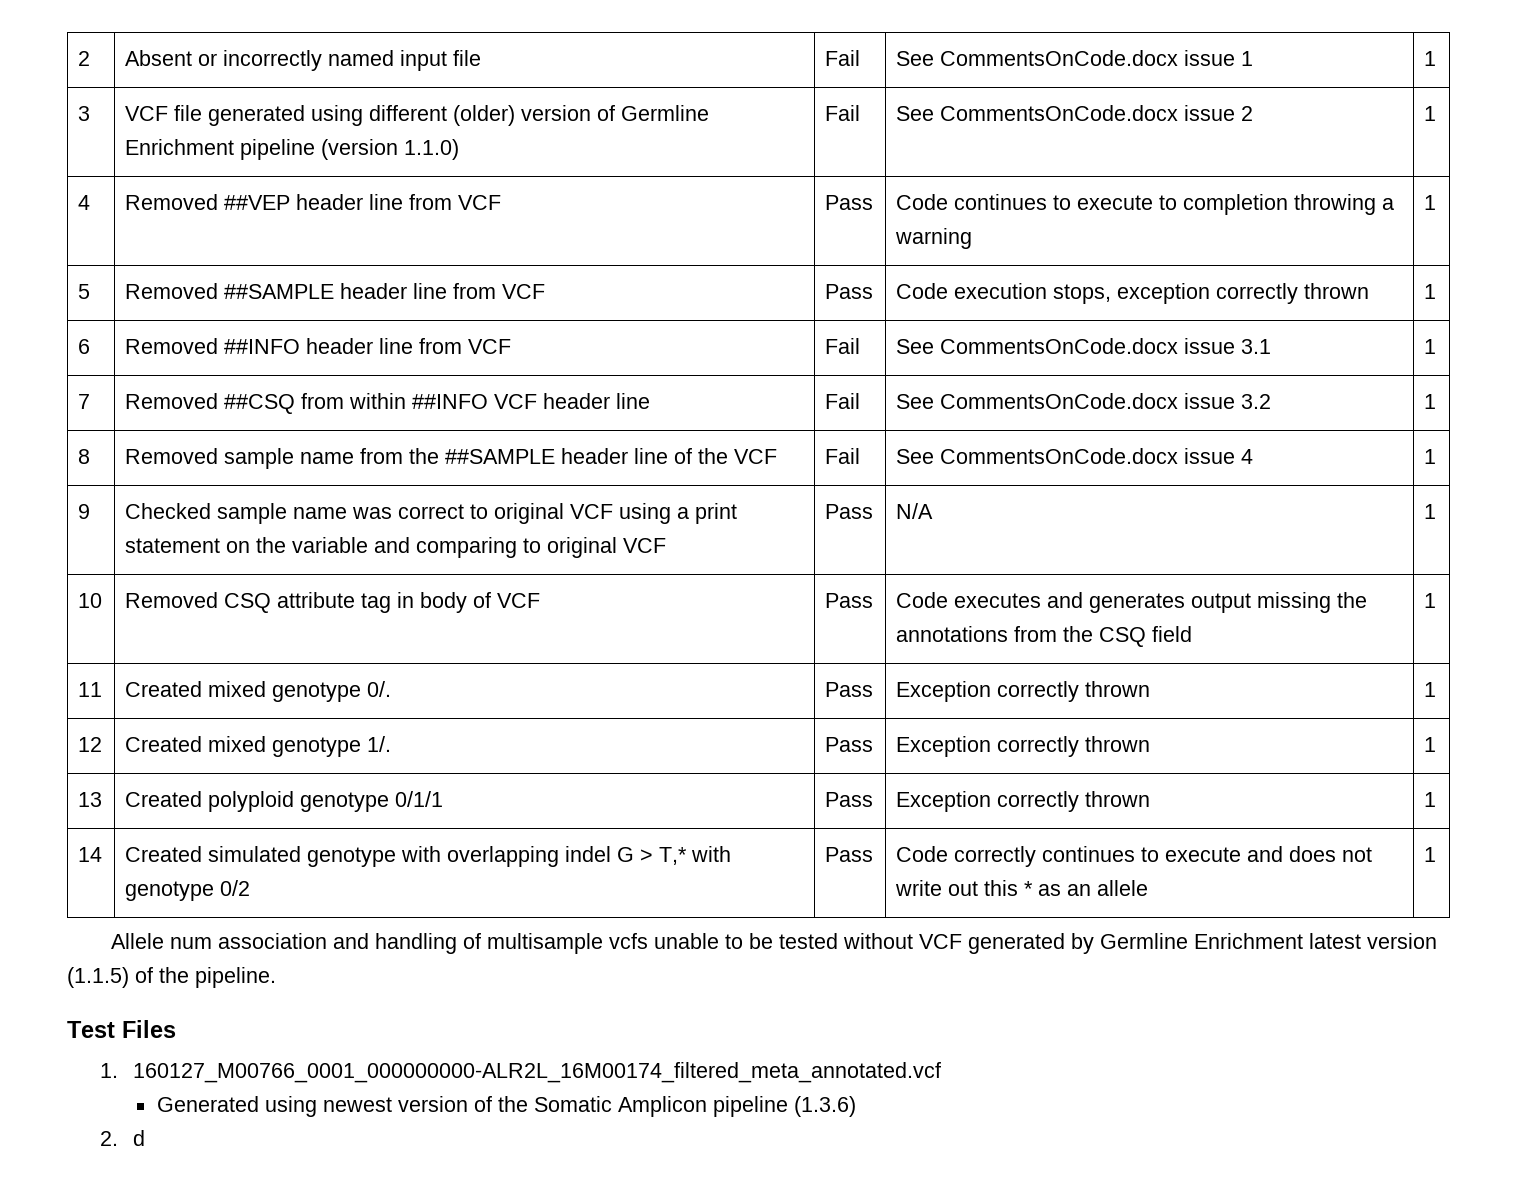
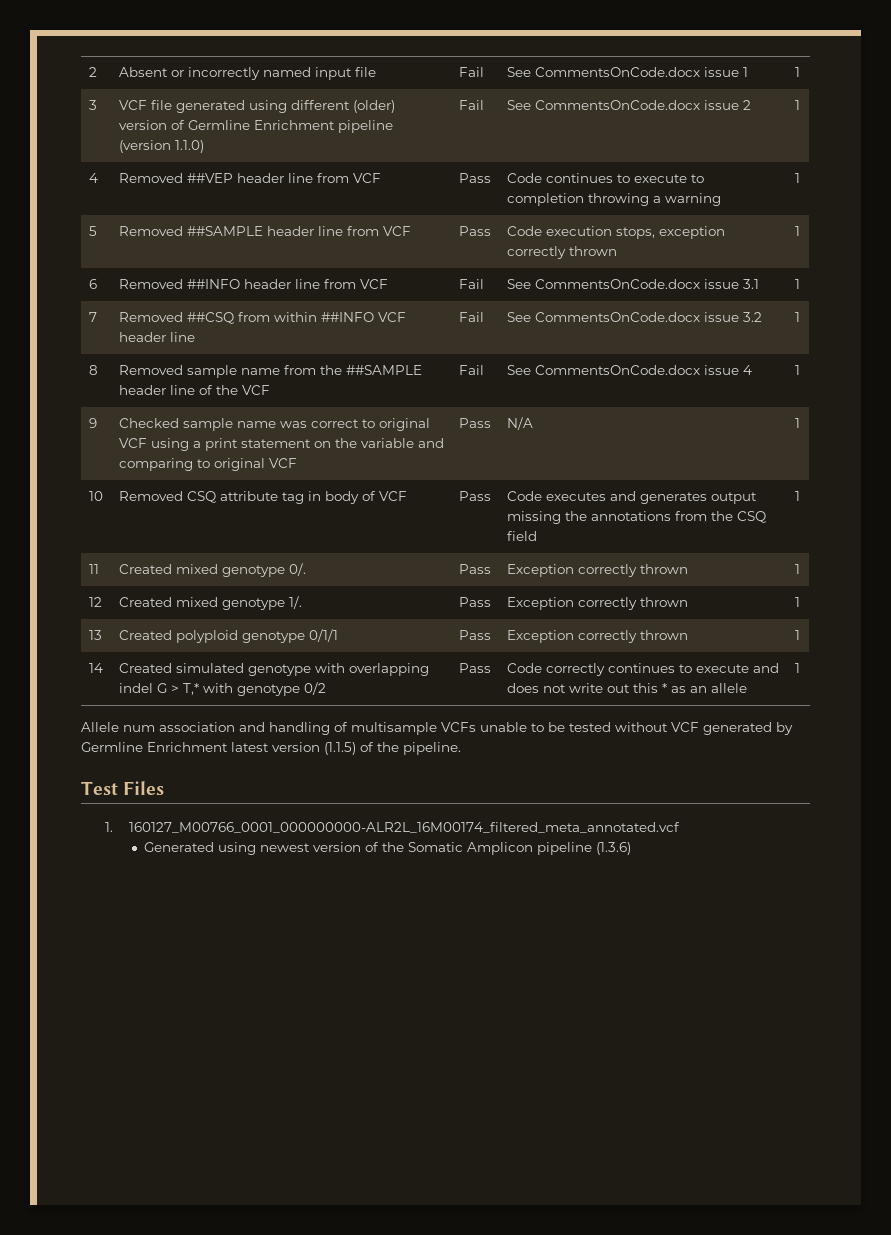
- Allele num association and handling of multisample vcfs unable to be tested without VCF generated by Germline Enrichment latest version (1.1.5) of the pipeline.
+ Allele num association and handling of multisample VCFs unable to be tested without VCF generated by Germline Enrichment latest version (1.1.5) of the pipeline.
- 2. d

